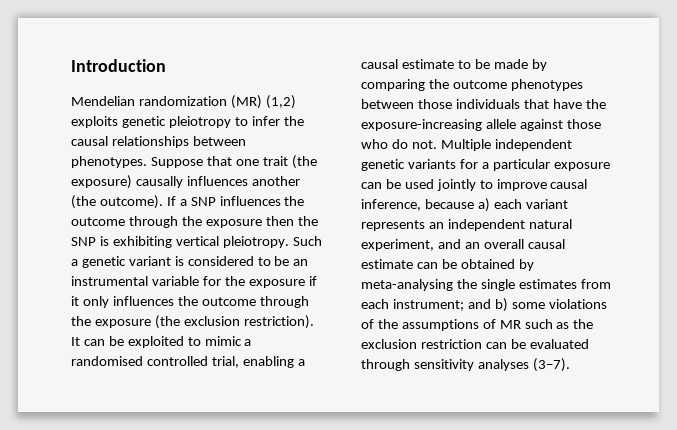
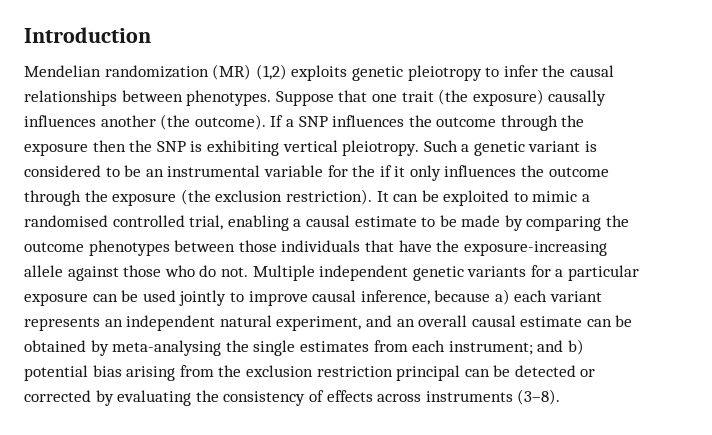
- Such a genetic variant is considered to be an instrumental variable for the exposure if it only influences the outcome through the exposure (the exclusion restriction).
+ Such a genetic variant is considered to be an instrumental variable for the if it only influences the outcome through the exposure (the exclusion restriction).
- Multiple independent genetic variants for a particular exposure can be used jointly to improve causal inference, because a) each variant represents an independent natural experiment, and an overall causal estimate can be obtained by meta-analysing the single estimates from each instrument; and b) some violations of the assumptions of MR such as the exclusion restriction can be evaluated through sensitivity analyses (3–7).
+ Multiple independent genetic variants for a particular exposure can be used jointly to improve causal inference, because a) each variant represents an independent natural experiment, and an overall causal estimate can be obtained by meta-analysing the single estimates from each instrument; and b) potential bias arising from the exclusion restriction principal can be detected or corrected by evaluating the consistency of effects across instruments (3–8).

